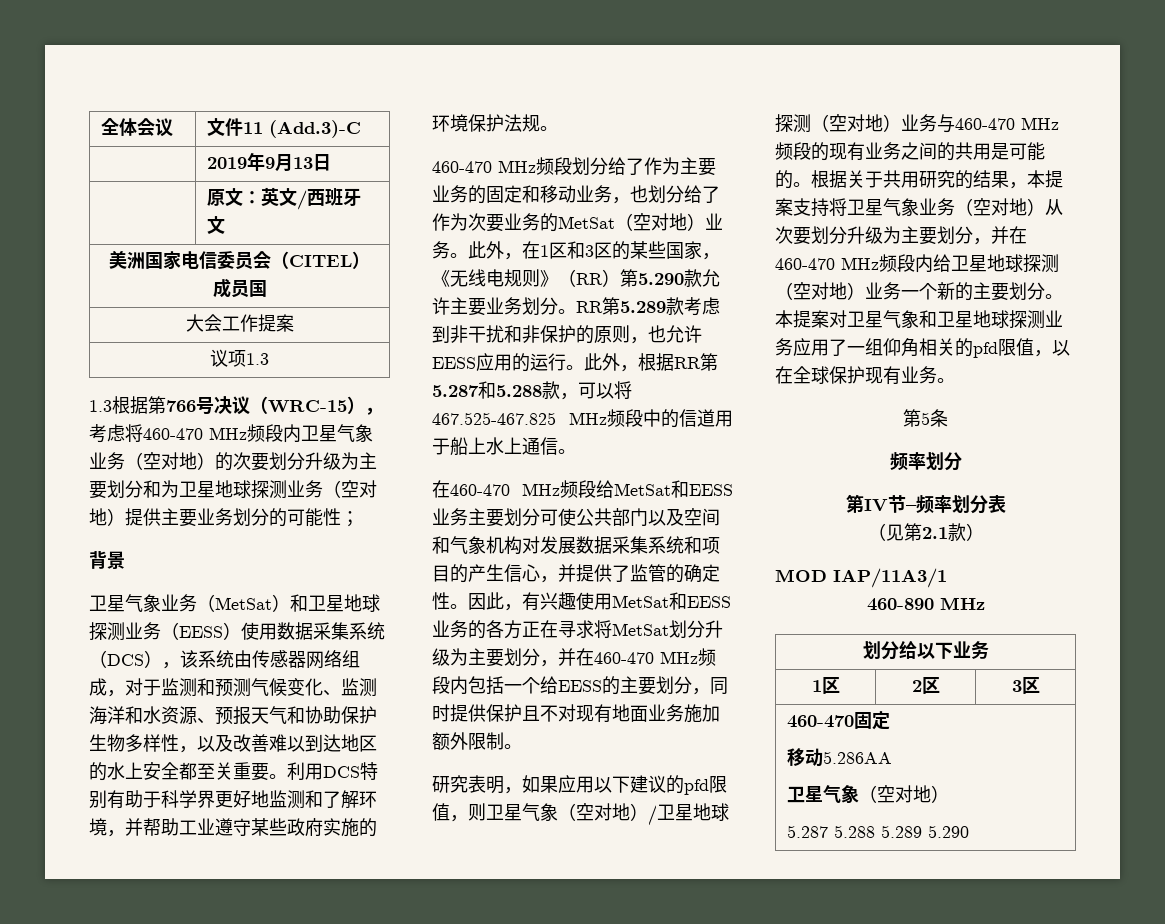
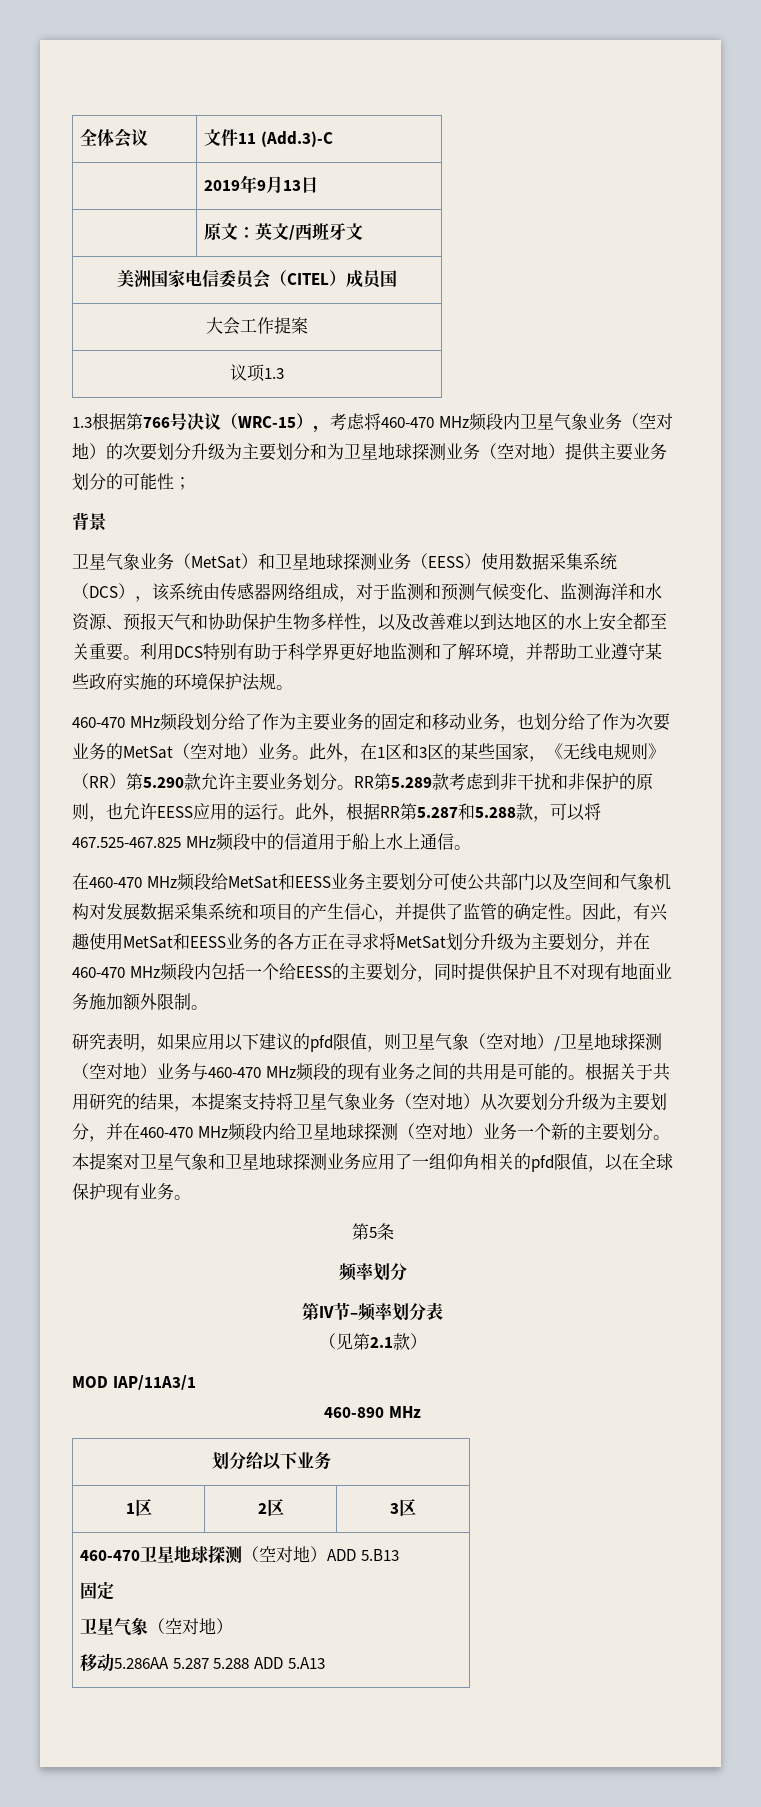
- 460-470固定
- 移动5.286AA
+ 460-470卫星地球探测（空对地）ADD 5.B13
+ 固定
  卫星气象（空对地）
- 5.287 5.288 5.289 5.290
+ 移动5.286AA 5.287 5.288 ADD 5.A13

